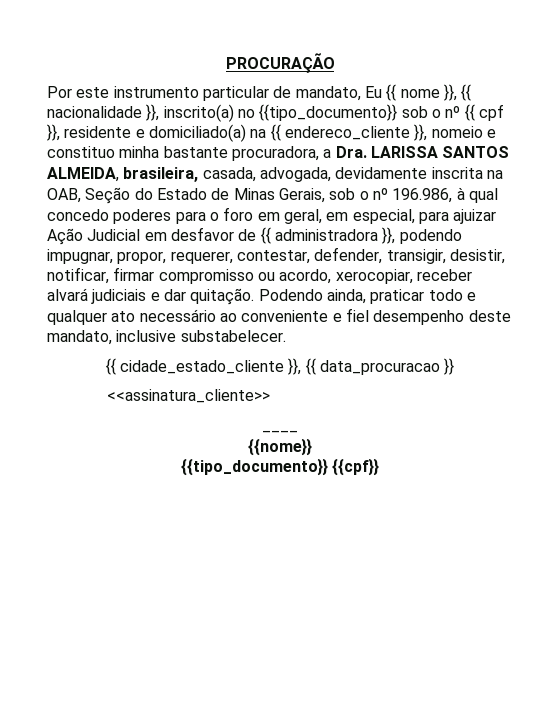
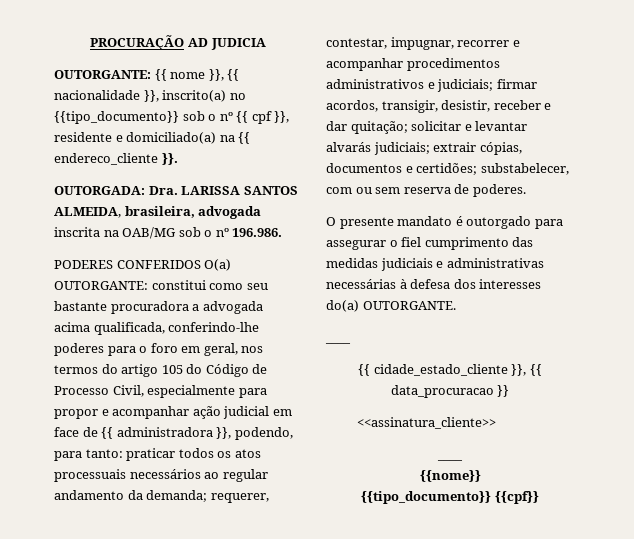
- PROCURAÇÃO
- Por este instrumento particular de mandato, Eu {{ nome }}, {{ nacionalidade }}, inscrito(a) no {{tipo_documento}} sob o nº {{ cpf }}, residente e domiciliado(a) na {{ endereco_cliente }}, nomeio e constituo minha bastante procuradora, a Dra. LARISSA SANTOS ALMEIDA, brasileira, casada, advogada, devidamente inscrita na OAB, Seção do Estado de Minas Gerais, sob o nº 196.986, à qual concedo poderes para o foro em geral, em especial, para ajuizar Ação Judicial em desfavor de {{ administradora }}, podendo impugnar, propor, requerer, contestar, defender, transigir, desistir, notificar, firmar compromisso ou acordo, xerocopiar, receber alvará judiciais e dar quitação. Podendo ainda, praticar todo e qualquer ato necessário ao conveniente e fiel desempenho deste mandato, inclusive substabelecer.
+ PROCURAÇÃO AD JUDICIA
+ OUTORGANTE: {{ nome }}, {{ nacionalidade }}, inscrito(a) no {{tipo_documento}} sob o nº {{ cpf }}, residente e domiciliado(a) na {{ endereco_cliente }}.
+ OUTORGADA: Dra. LARISSA SANTOS ALMEIDA, brasileira, advogada inscrita na OAB/MG sob o nº 196.986.
+ PODERES CONFERIDOS O(a) OUTORGANTE: constitui como seu bastante procuradora a advogada acima qualificada, conferindo-lhe poderes para o foro em geral, nos termos do artigo 105 do Código de Processo Civil, especialmente para propor e acompanhar ação judicial em face de {{ administradora }}, podendo, para tanto: praticar todos os atos processuais necessários ao regular andamento da demanda; requerer, contestar, impugnar, recorrer e acompanhar procedimentos administrativos e judiciais; firmar acordos, transigir, desistir, receber e dar quitação; solicitar e levantar alvarás judiciais; extrair cópias, documentos e certidões; substabelecer, com ou sem reserva de poderes.
+ O presente mandato é outorgado para assegurar o fiel cumprimento das medidas judiciais e administrativas necessárias à defesa dos interesses do(a) OUTORGANTE.
+ ____

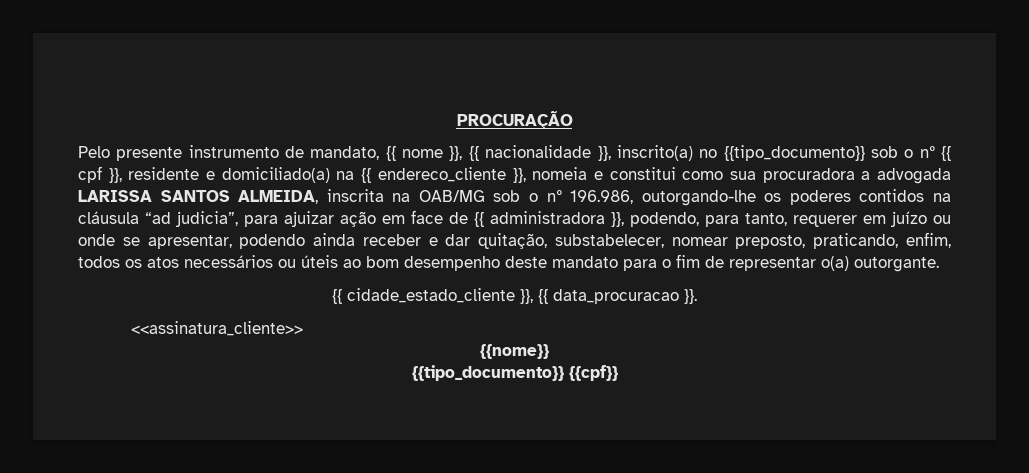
- PROCURAÇÃO AD JUDICIA
- OUTORGANTE: {{ nome }}, {{ nacionalidade }}, inscrito(a) no {{tipo_documento}} sob o nº {{ cpf }}, residente e domiciliado(a) na {{ endereco_cliente }}.
- OUTORGADA: Dra. LARISSA SANTOS ALMEIDA, brasileira, advogada inscrita na OAB/MG sob o nº 196.986.
- PODERES CONFERIDOS O(a) OUTORGANTE: constitui como seu bastante procuradora a advogada acima qualificada, conferindo-lhe poderes para o foro em geral, nos termos do artigo 105 do Código de Processo Civil, especialmente para propor e acompanhar ação judicial em face de {{ administradora }}, podendo, para tanto: praticar todos os atos processuais necessários ao regular andamento da demanda; requerer, contestar, impugnar, recorrer e acompanhar procedimentos administrativos e judiciais; firmar acordos, transigir, desistir, receber e dar quitação; solicitar e levantar alvarás judiciais; extrair cópias, documentos e certidões; substabelecer, com ou sem reserva de poderes.
- O presente mandato é outorgado para assegurar o fiel cumprimento das medidas judiciais e administrativas necessárias à defesa dos interesses do(a) OUTORGANTE.
- ____
+ PROCURAÇÃO
+ Pelo presente instrumento de mandato, {{ nome }}, {{ nacionalidade }}, inscrito(a) no {{tipo_documento}} sob o nº {{ cpf }}, residente e domiciliado(a) na {{ endereco_cliente }}, nomeia e constitui como sua procuradora a advogada LARISSA SANTOS ALMEIDA, inscrita na OAB/MG sob o nº 196.986, outorgando-lhe os poderes contidos na cláusula “ad judicia”, para ajuizar ação em face de {{ administradora }}, podendo, para tanto, requerer em juízo ou onde se apresentar, podendo ainda receber e dar quitação, substabelecer, nomear preposto, praticando, enfim, todos os atos necessários ou úteis ao bom desempenho deste mandato para o fim de representar o(a) outorgante.
- {{ cidade_estado_cliente }}, {{ data_procuracao }}
+ {{ cidade_estado_cliente }}, {{ data_procuracao }}.
  <<assinatura_cliente>>
- ____

